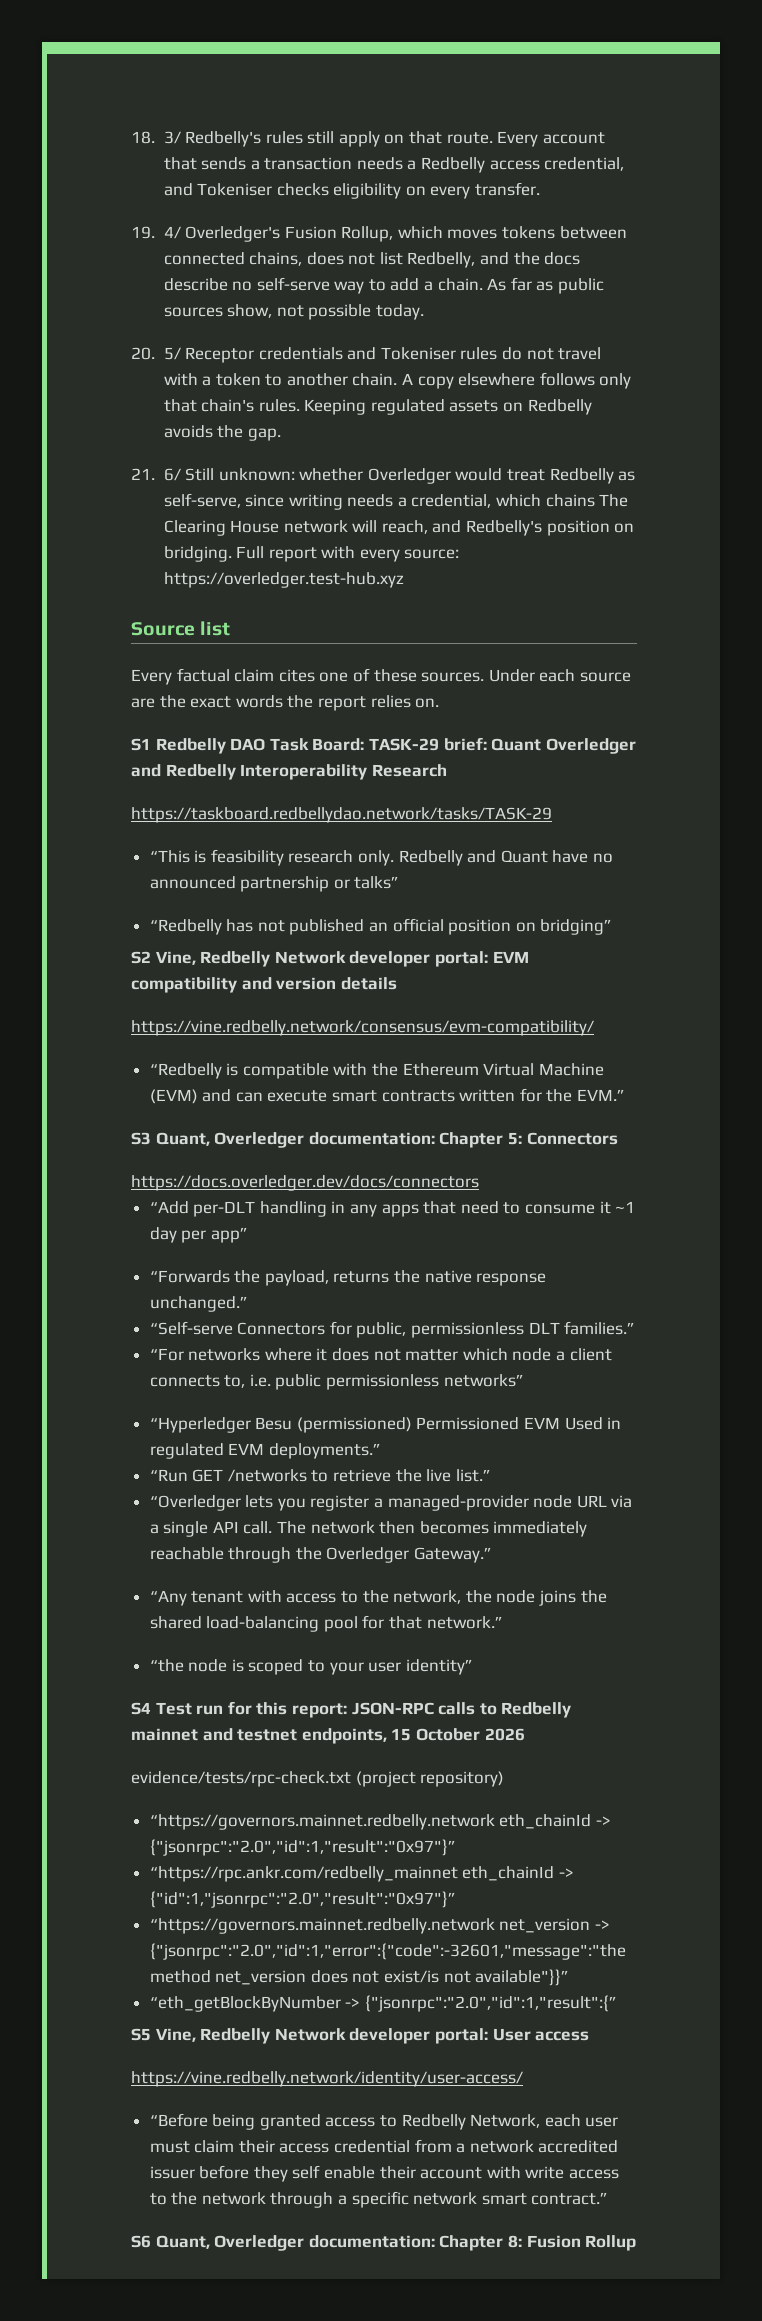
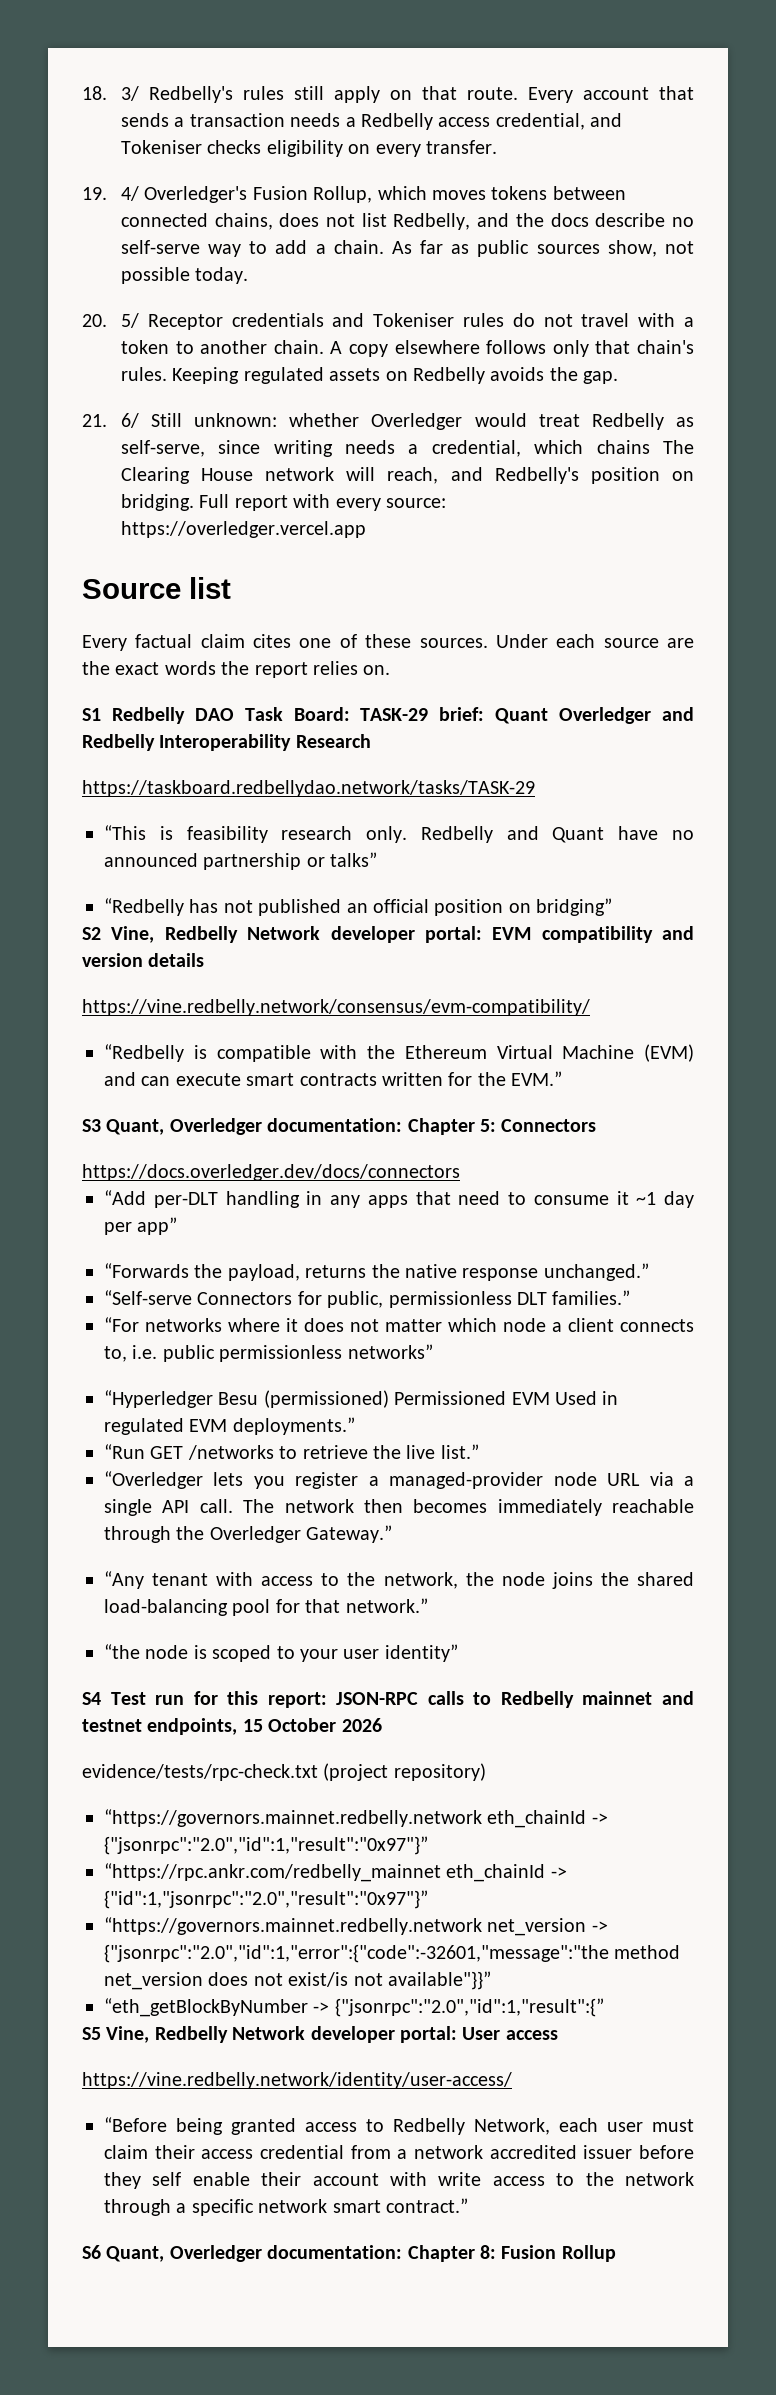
- Full report with every source: https://overledger.test-hub.xyz
+ Full report with every source: https://overledger.vercel.app

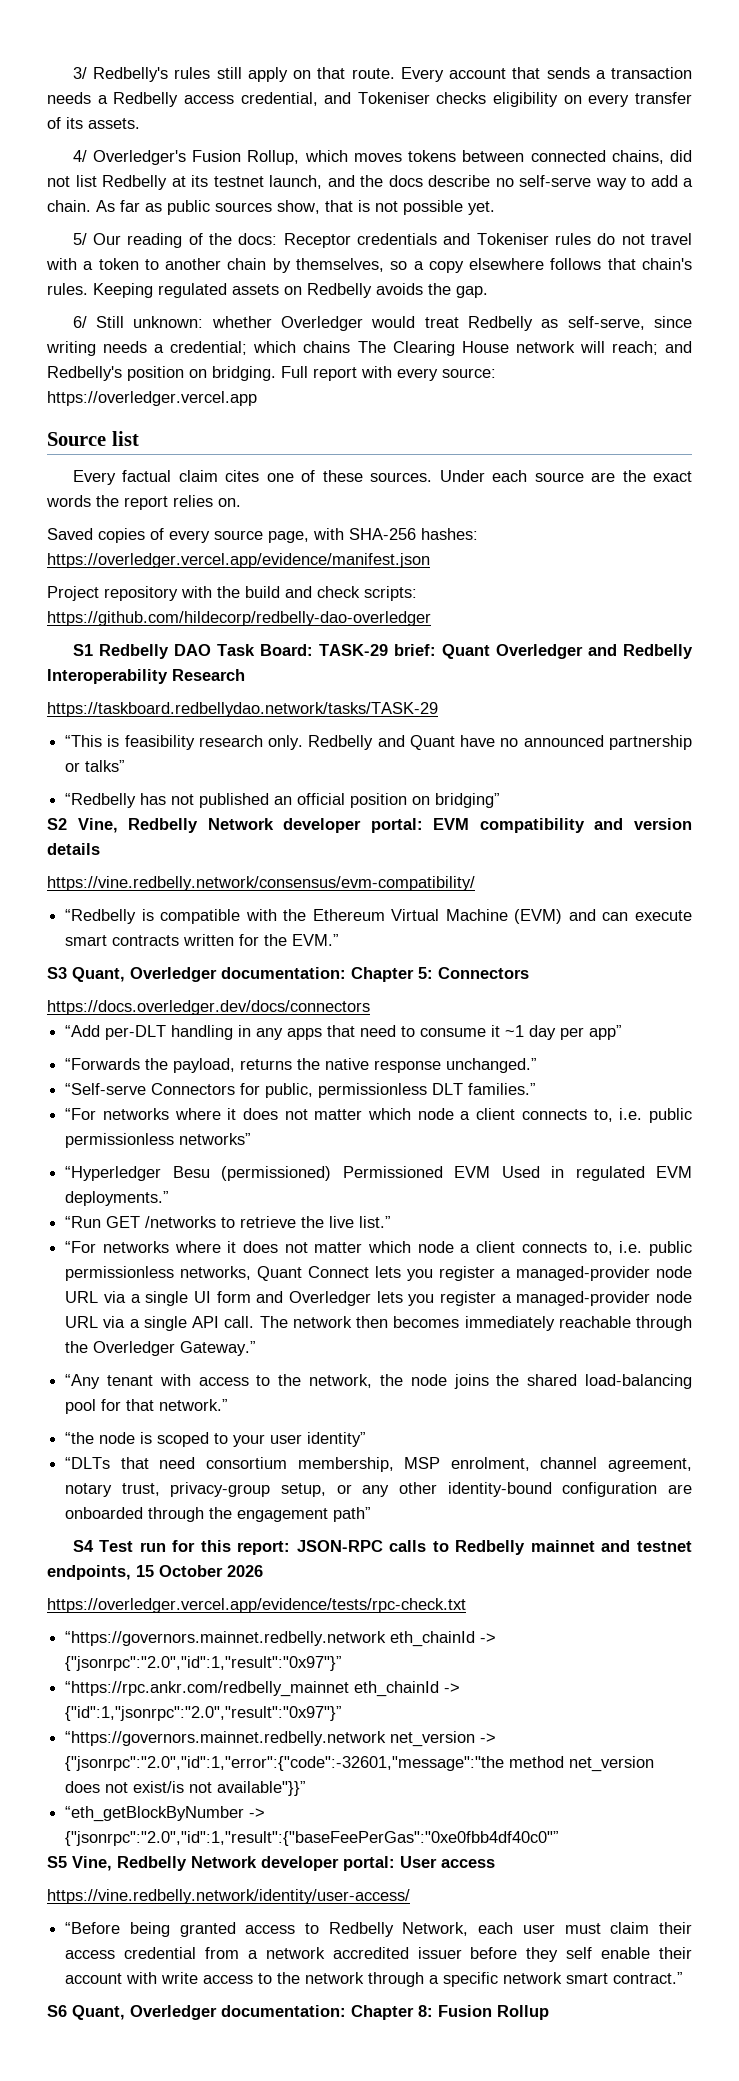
- 18. 3/ Redbelly's rules still apply on that route.
+ 3/ Redbelly's rules still apply on that route.
- Every account that sends a transaction needs a Redbelly access credential, and Tokeniser checks eligibility on every transfer.
- 19. 4/ Overledger's Fusion Rollup, which moves tokens between connected chains, does not list Redbelly, and the docs describe no self-serve way to add a chain.
+ Every account that sends a transaction needs a Redbelly access credential, and Tokeniser checks eligibility on every transfer of its assets.
+ 4/ Overledger's Fusion Rollup, which moves tokens between connected chains, did not list Redbelly at its testnet launch, and the docs describe no self-serve way to add a chain.
- As far as public sources show, not possible today.
- 20. 5/ Receptor credentials and Tokeniser rules do not travel with a token to another chain. A copy elsewhere follows only that chain's rules.
+ As far as public sources show, that is not possible yet.
+ 5/ Our reading of the docs: Receptor credentials and Tokeniser rules do not travel with a token to another chain by themselves, so a copy elsewhere follows that chain's rules.
- 21. 6/ Still unknown: whether Overledger would treat Redbelly as self-serve, since writing needs a credential, which chains The Clearing House network will reach, and Redbelly's position on bridging.
+ 6/ Still unknown: whether Overledger would treat Redbelly as self-serve, since writing needs a credential; which chains The Clearing House network will reach; and Redbelly's position on bridging.
+ Saved copies of every source page, with SHA-256 hashes: https://overledger.vercel.app/evidence/manifest.json
+ Project repository with the build and check scripts: https://github.com/hildecorp/redbelly-dao-overledger
- “Overledger lets you register a managed-provider node URL via a single API call.
+ “For networks where it does not matter which node a client connects to, i.e. public permissionless networks, Quant Connect lets you register a managed-provider node URL via a single UI form and Overledger lets you register a managed-provider node URL via a single API call.
+ “DLTs that need consortium membership, MSP enrolment, channel agreement, notary trust, privacy-group setup, or any other identity-bound configuration are onboarded through the engagement path”
- evidence/tests/rpc-check.txt (project repository)
+ https://overledger.vercel.app/evidence/tests/rpc-check.txt
- “eth_getBlockByNumber -> {"jsonrpc":"2.0","id":1,"result":{”
+ “eth_getBlockByNumber -> {"jsonrpc":"2.0","id":1,"result":{"baseFeePerGas":"0xe0fbb4df40c0"”

